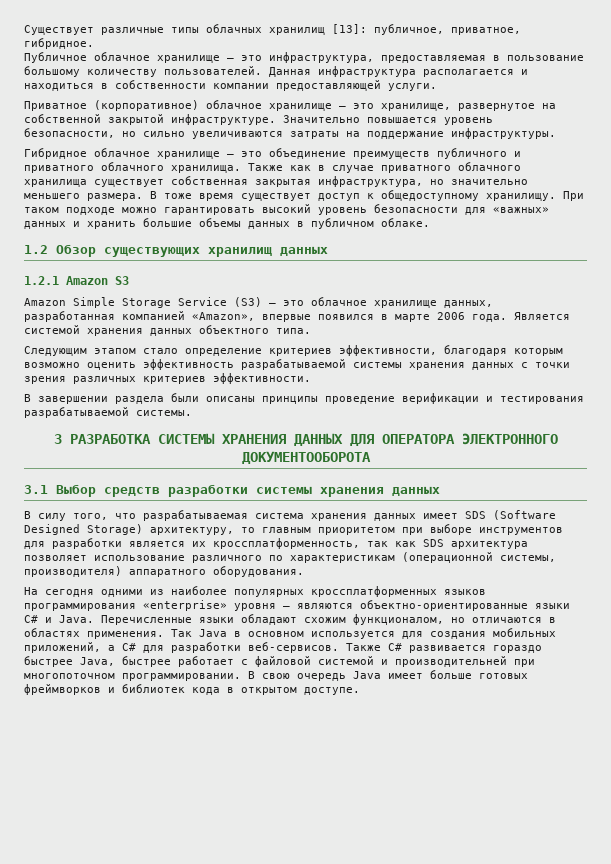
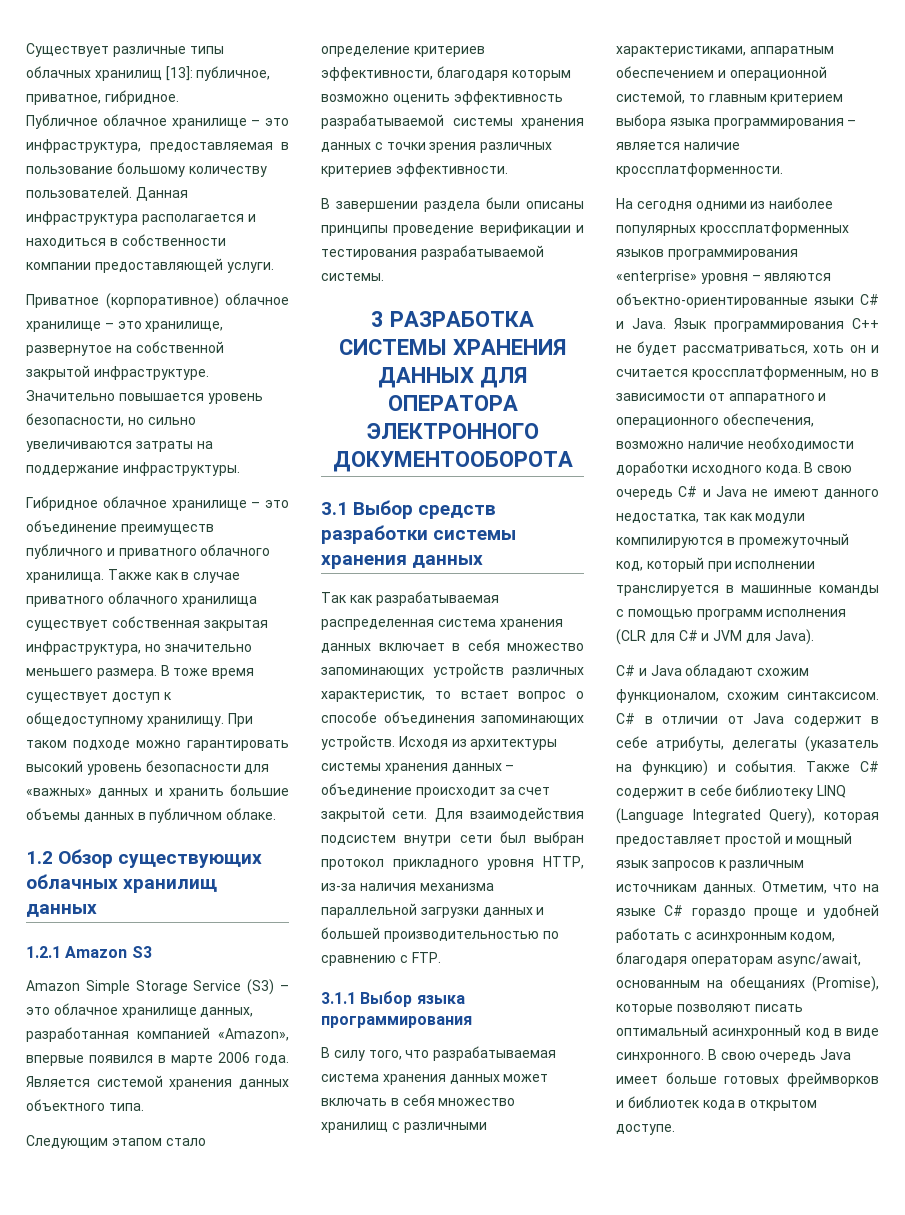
- 1.2 Обзор существующих хранилищ данных
+ 1.2 Обзор существующих облачных хранилищ данных
+ Так как разрабатываемая распределенная система хранения данных включает в себя множество запоминающих устройств различных характеристик, то встает вопрос о способе объединения запоминающих устройств. Исходя из архитектуры системы хранения данных – объединение происходит за счет закрытой сети. Для взаимодействия подсистем внутри сети был выбран протокол прикладного уровня HTTP, из-за наличия механизма параллельной загрузки данных и большей производительностью по сравнению с FTP.
+ 3.1.1 Выбор языка программирования
- В силу того, что разрабатываемая система хранения данных имеет SDS (Software Designed Storage) архитектуру, то главным приоритетом при выборе инструментов для разработки является их кроссплатформенность, так как SDS архитектура позволяет использование различного по характеристикам (операционной системы, производителя) аппаратного оборудования.
+ В силу того, что разрабатываемая система хранения данных может включать в себя множество хранилищ с различными характеристиками, аппаратным обеспечением и операционной системой, то главным критерием выбора языка программирования – является наличие кроссплатформенности.
- Перечисленные языки обладают схожим функционалом, но отличаются в областях применения. Так Java в основном используется для создания мобильных приложений, а C# для разработки веб-сервисов. Также C# развивается гораздо быстрее Java, быстрее работает с файловой системой и производительней при многопоточном программировании.
+ Язык программирования C++ не будет рассматриваться, хоть он и считается кроссплатформенным, но в зависимости от аппаратного и операционного обеспечения, возможно наличие необходимости доработки исходного кода. В свою очередь C# и Java не имеют данного недостатка, так как модули компилируются в промежуточный код, который при исполнении транслируется в машинные команды с помощью программ исполнения (CLR для C# и JVM для Java).
+ С# и Java обладают схожим функционалом, схожим синтаксисом. C# в отличии от Java содержит в себе атрибуты, делегаты (указатель на функцию) и события. Также C# содержит в себе библиотеку LINQ (Language Integrated Query), которая предоставляет простой и мощный язык запросов к различным источникам данных. Отметим, что на языке C# гораздо проще и удобней работать с асинхронным кодом, благодаря операторам async/await, основанным на обещаниях (Promise), которые позволяют писать оптимальный асинхронный код в виде синхронного.

